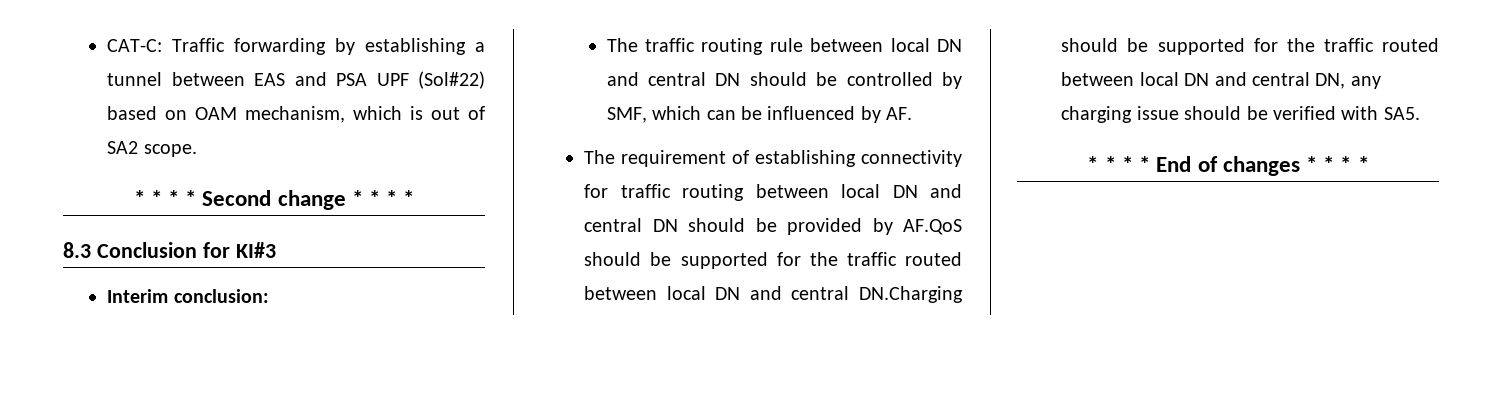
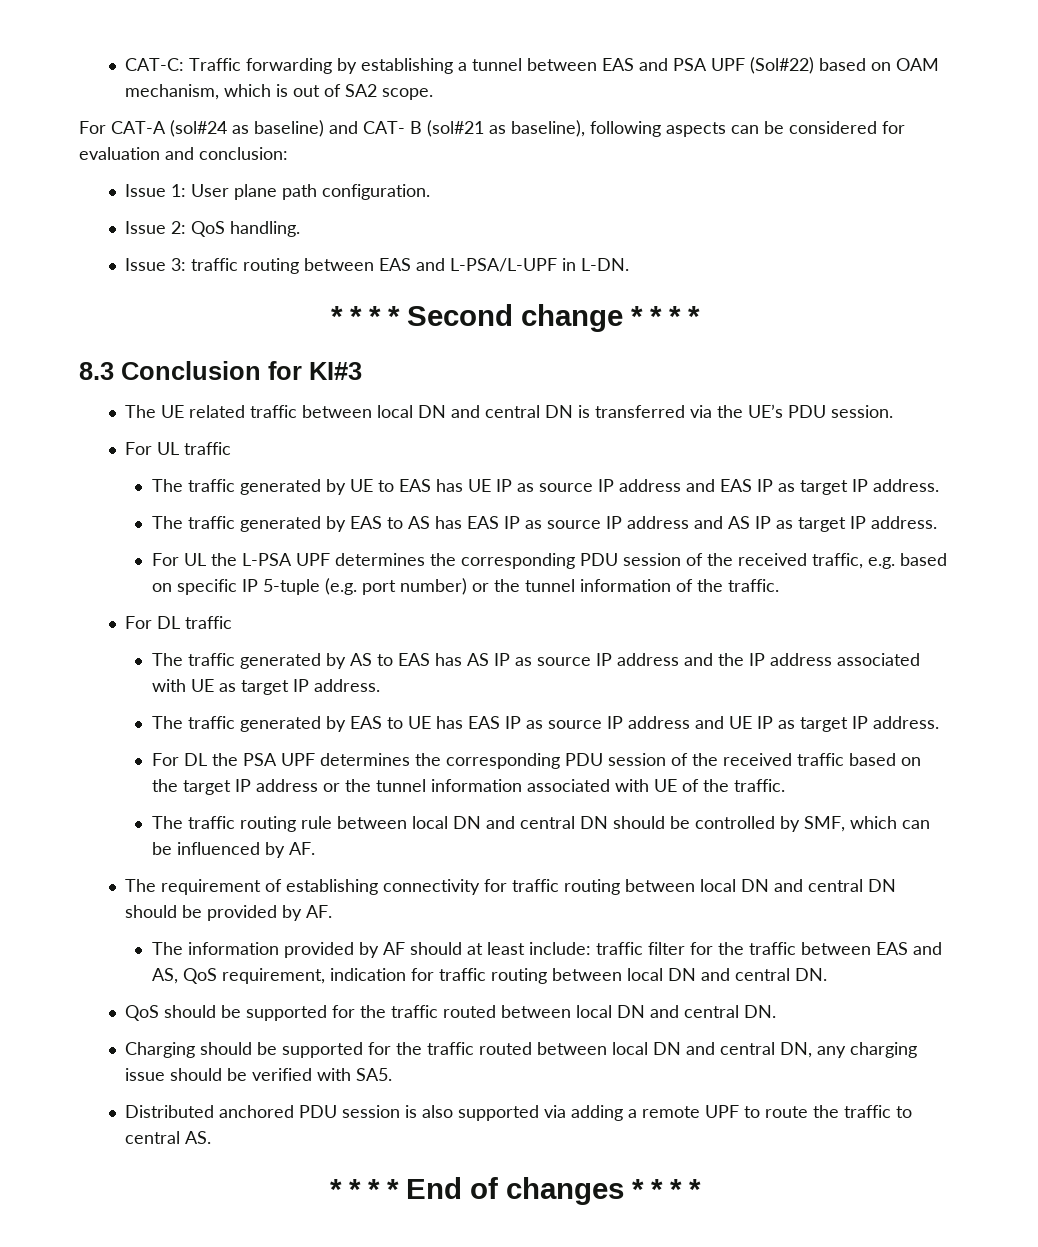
+ For CAT-A (sol#24 as baseline) and CAT- B (sol#21 as baseline), following aspects can be considered for evaluation and conclusion:
+ Issue 1: User plane path configuration.
+ Issue 2: QoS handling.
+ Issue 3: traffic routing between EAS and L-PSA/L-UPF in L-DN.
- Interim conclusion:
+ The UE related traffic between local DN and central DN is transferred via the UE’s PDU session.
+ For UL traffic
+ The traffic generated by UE to EAS has UE IP as source IP address and EAS IP as target IP address.
+ The traffic generated by EAS to AS has EAS IP as source IP address and AS IP as target IP address.
+ For UL the L-PSA UPF determines the corresponding PDU session of the received traffic, e.g. based on specific IP 5-tuple (e.g. port number) or the tunnel information of the traffic.
+ For DL traffic
+ The traffic generated by AS to EAS has AS IP as source IP address and the IP address associated with UE as target IP address.
+ The traffic generated by EAS to UE has EAS IP as source IP address and UE IP as target IP address.
+ For DL the PSA UPF determines the corresponding PDU session of the received traffic based on the target IP address or the tunnel information associated with UE of the traffic.
- The requirement of establishing connectivity for traffic routing between local DN and central DN should be provided by AF.QoS should be supported for the traffic routed between local DN and central DN.Charging should be supported for the traffic routed between local DN and central DN, any charging issue should be verified with SA5.
+ The requirement of establishing connectivity for traffic routing between local DN and central DN should be provided by AF.
+ The information provided by AF should at least include: traffic filter for the traffic between EAS and AS, QoS requirement, indication for traffic routing between local DN and central DN.
+ QoS should be supported for the traffic routed between local DN and central DN.
+ Charging should be supported for the traffic routed between local DN and central DN, any charging issue should be verified with SA5.
+ Distributed anchored PDU session is also supported via adding a remote UPF to route the traffic to central AS.

